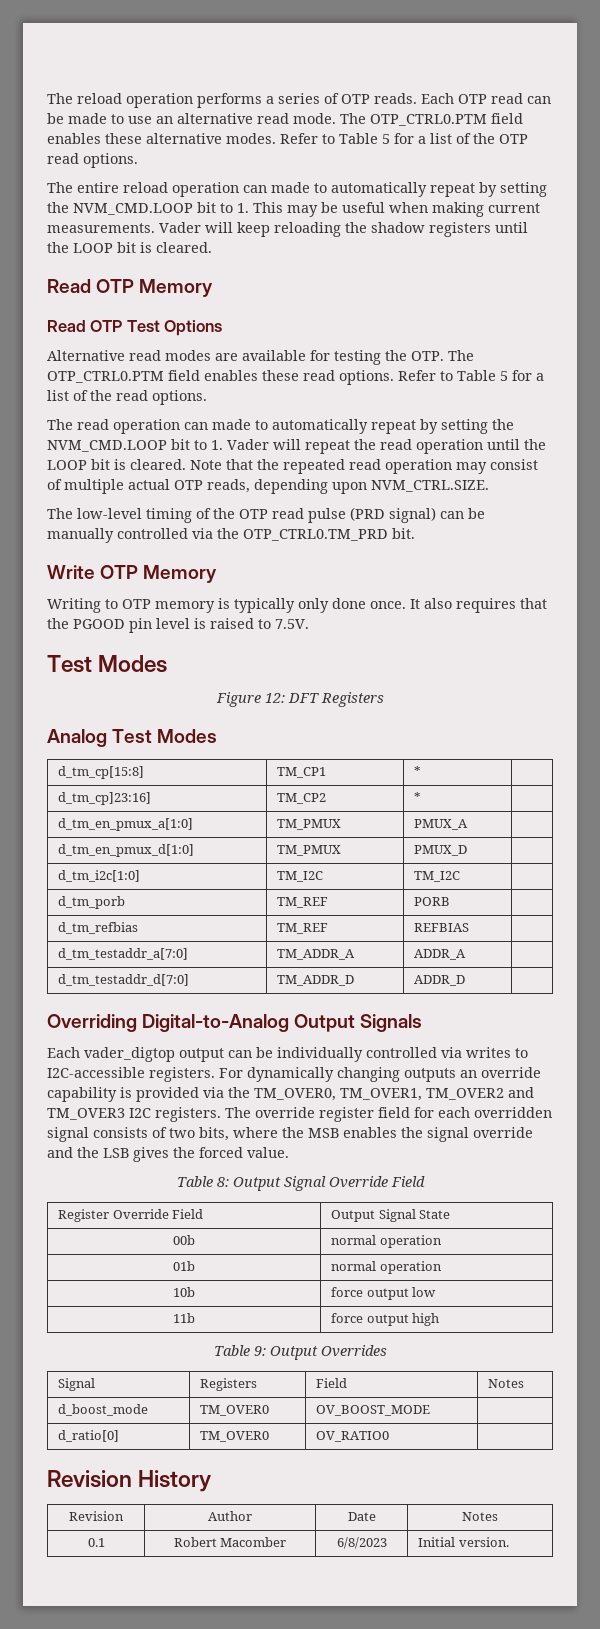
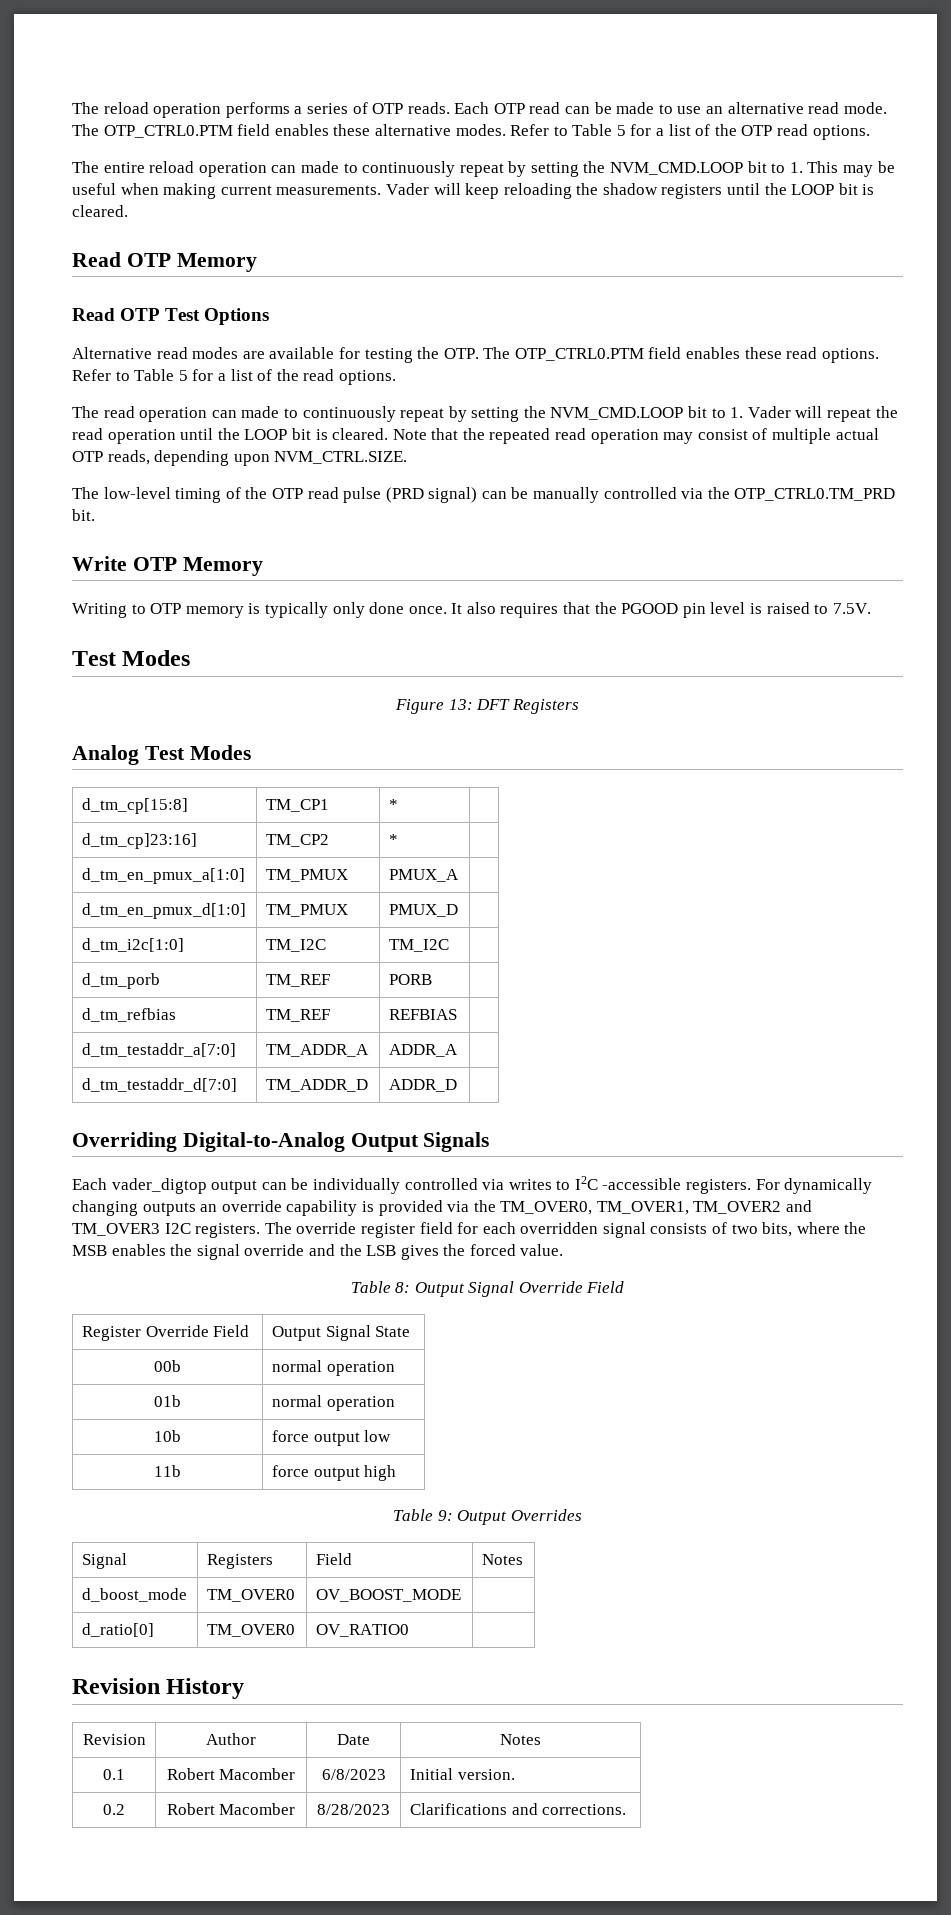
- The entire reload operation can made to automatically repeat by setting the NVM_CMD.LOOP bit to 1. This may be useful when making current measurements.
+ The entire reload operation can made to continuously repeat by setting the NVM_CMD.LOOP bit to 1. This may be useful when making current measurements.
- The read operation can made to automatically repeat by setting the NVM_CMD.LOOP bit to 1. Vader will repeat the read operation until the LOOP bit is cleared.
+ The read operation can made to continuously repeat by setting the NVM_CMD.LOOP bit to 1. Vader will repeat the read operation until the LOOP bit is cleared.
- Figure 12: DFT Registers
+ Figure 13: DFT Registers
- Each vader_digtop output can be individually controlled via writes to I2C-accessible registers.
+ Each vader_digtop output can be individually controlled via writes to I2C -accessible registers.
+ 0.2 | Robert Macomber | 8/28/2023 | Clarifications and corrections.

